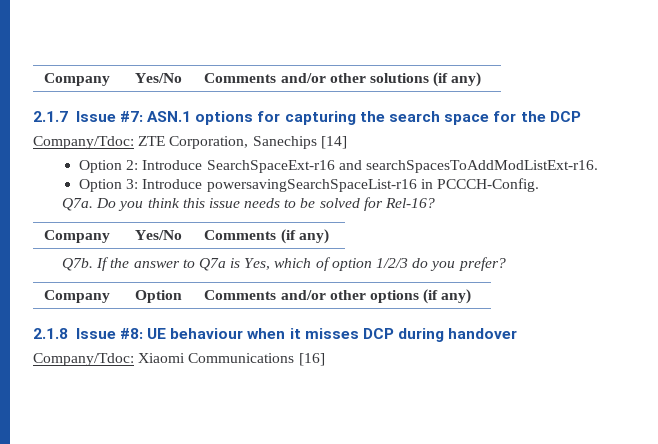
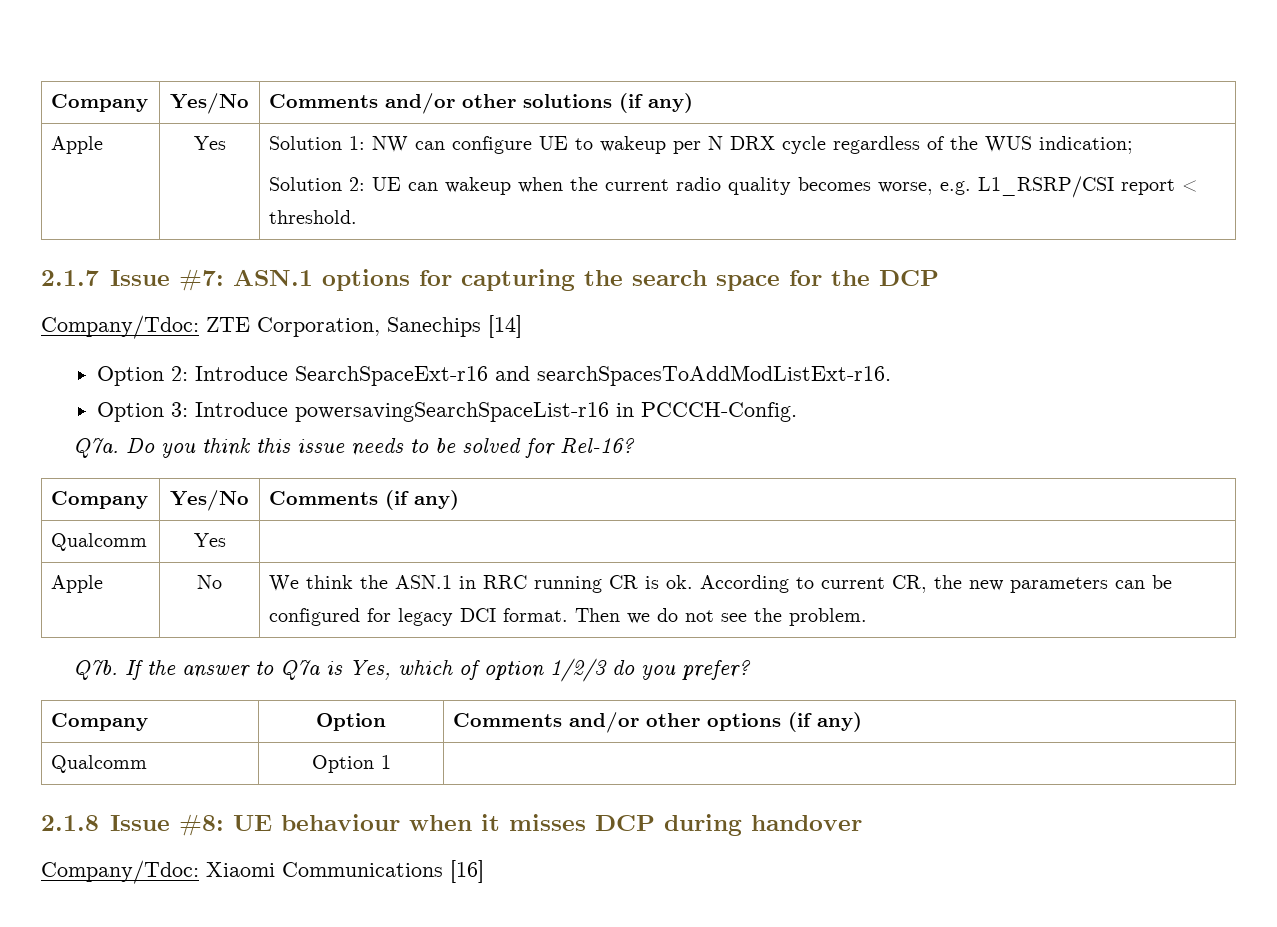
+ Apple | Yes | Solution 1: NW can configure UE to wakeup per N DRX cycle regardless of the WUS indication;
+ Solution 2: UE can wakeup when the current radio quality becomes worse, e.g. L1_RSRP/CSI report < threshold.
+ Qualcomm | Yes |
+ Apple | No | We think the ASN.1 in RRC running CR is ok. According to current CR, the new parameters can be configured for legacy DCI format. Then we do not see the problem.
+ Qualcomm | Option 1 |

